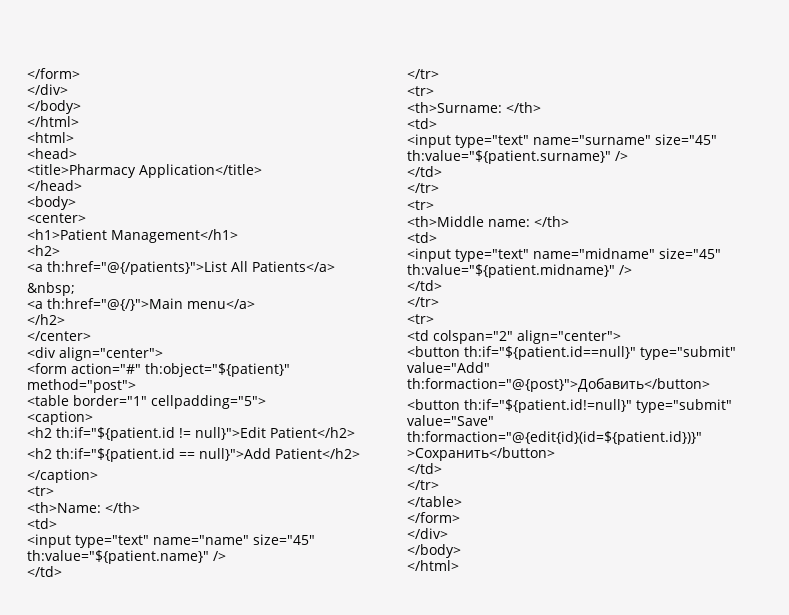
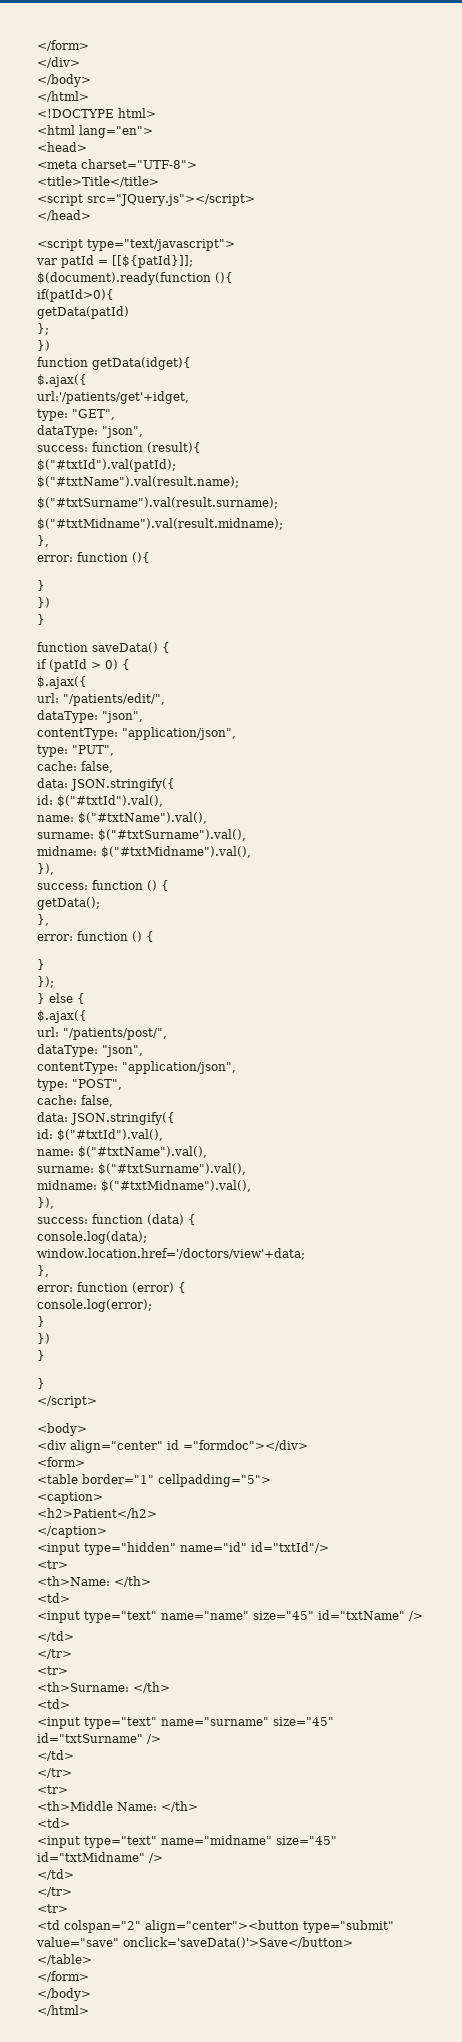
- <html>
+ <!DOCTYPE html>
+ <html lang="en">
  <head>
- <title>Pharmacy Application</title>
+ <meta charset="UTF-8">
+ <title>Title</title>
+ <script src="JQuery.js"></script>
  </head>
+ <script type="text/javascript">
+ var patId = [[${patId}]];
+ $(document).ready(function (){
+ if(patId>0){
+ getData(patId)
+ };
+ })
+ function getData(idget){
+ $.ajax({
+ url:'/patients/get'+idget,
+ type: "GET",
+ dataType: "json",
+ success: function (result){
+ $("#txtId").val(patId);
+ $("#txtName").val(result.name);
+ $("#txtSurname").val(result.surname);
+ $("#txtMidname").val(result.midname);
+ },
+ error: function (){
+ }
+ })
+ }
+ function saveData() {
+ if (patId > 0) {
+ $.ajax({
+ url: "/patients/edit/",
+ dataType: "json",
+ contentType: "application/json",
+ type: "PUT",
+ cache: false,
+ data: JSON.stringify({
+ id: $("#txtId").val(),
+ name: $("#txtName").val(),
+ surname: $("#txtSurname").val(),
+ midname: $("#txtMidname").val(),
+ }),
+ success: function () {
+ getData();
+ },
+ error: function () {
+ }
+ });
+ } else {
+ $.ajax({
+ url: "/patients/post/",
+ dataType: "json",
+ contentType: "application/json",
+ type: "POST",
+ cache: false,
+ data: JSON.stringify({
+ id: $("#txtId").val(),
+ name: $("#txtName").val(),
+ surname: $("#txtSurname").val(),
+ midname: $("#txtMidname").val(),
+ }),
+ success: function (data) {
+ console.log(data);
+ window.location.href='/doctors/view'+data;
+ },
+ error: function (error) {
+ console.log(error);
+ }
+ })
+ }
+ }
+ </script>
  <body>
- <center>
- <h1>Patient Management</h1>
- <h2>
- <a th:href="@{/patients}">List All Patients</a>
- &nbsp;
- <a th:href="@{/}">Main menu</a>
- </h2>
- </center>
- <div align="center">
- <form action="#" th:object="${patient}" method="post">
+ <div align="center" id ="formdoc"></div>
+ <form>
  <table border="1" cellpadding="5">
  <caption>
- <h2 th:if="${patient.id != null}">Edit Patient</h2>
- <h2 th:if="${patient.id == null}">Add Patient</h2>
+ <h2>Patient</h2>
  </caption>
+ <input type="hidden" name="id" id="txtId"/>
- <input type="text" name="name" size="45" th:value="${patient.name}" />
+ <input type="text" name="name" size="45" id="txtName" />
- <input type="text" name="surname" size="45" th:value="${patient.surname}" />
+ <input type="text" name="surname" size="45" id="txtSurname" />
- <th>Middle name: </th>
+ <th>Middle Name: </th>
- <input type="text" name="midname" size="45" th:value="${patient.midname}" />
+ <input type="text" name="midname" size="45" id="txtMidname" />
- <td colspan="2" align="center">
- <button th:if="${patient.id==null}" type="submit" value="Add" th:formaction="@{post}">Добавить</button>
- <button th:if="${patient.id!=null}" type="submit" value="Save" th:formaction="@{edit{id}(id=${patient.id})}" >Сохранить</button>
- </td>
- </tr>
+ <td colspan="2" align="center"><button type="submit" value="save" onclick='saveData()'>Save</button>
  </table>
  </form>
- </div>

